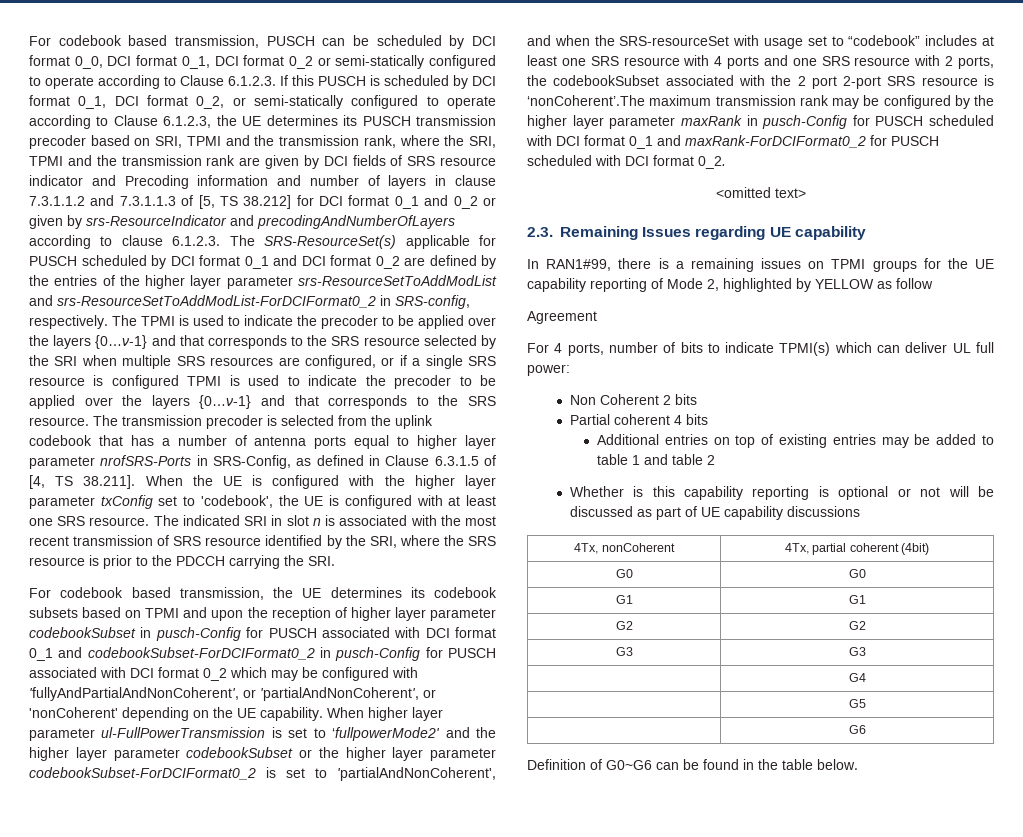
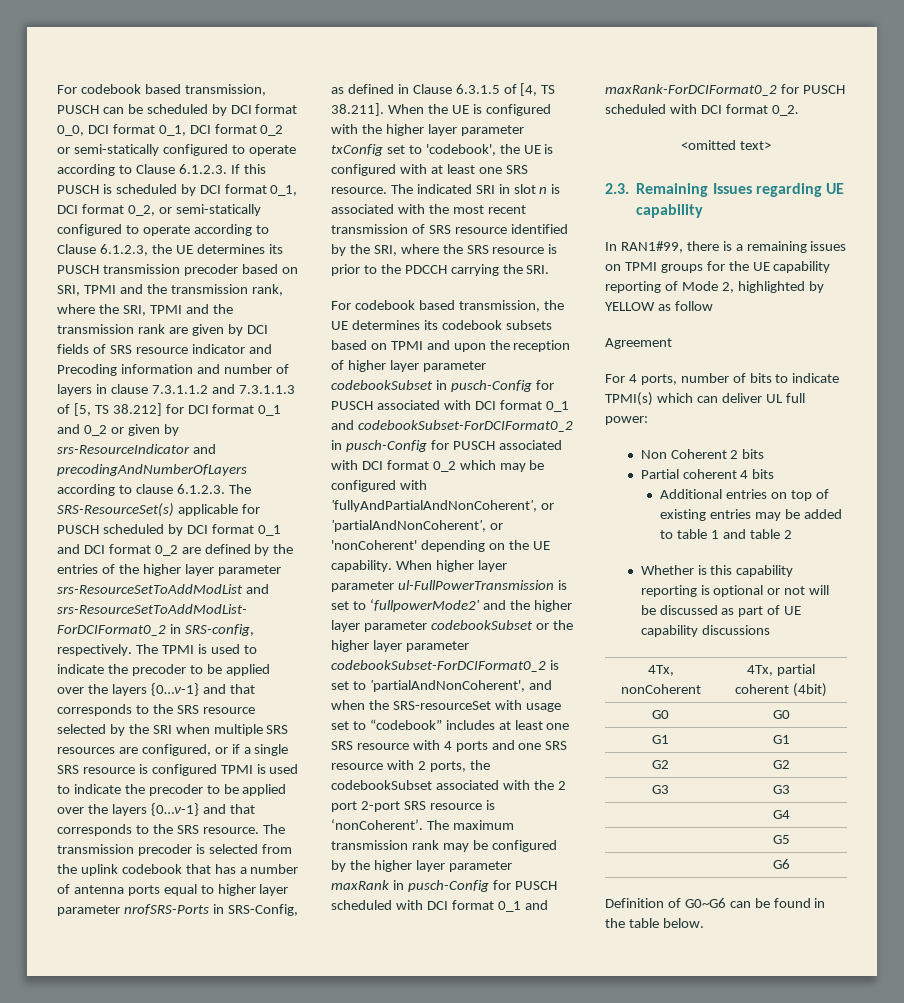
- When higher layer parameter ul-FullPowerTransmission is set to ‘fullpowerMode2' and the higher layer parameter codebookSubset or the higher layer parameter codebookSubset-ForDCIFormat0_2 is set to 'partialAndNonCoherent', and when the SRS-resourceSet with usage set to “codebook” includes at least one SRS resource with 4 ports and one SRS resource with 2 ports, the codebookSubset associated with the 2 port 2-port SRS resource is ‘nonCoherent’.The maximum transmission rank may be configured by the higher layer parameter maxRank in pusch-Config for PUSCH scheduled with DCI format 0_1 and maxRank-ForDCIFormat0_2 for PUSCH scheduled with DCI format 0_2.
+ When higher layer parameter ul-FullPowerTransmission is set to ‘fullpowerMode2' and the higher layer parameter codebookSubset or the higher layer parameter codebookSubset-ForDCIFormat0_2 is set to 'partialAndNonCoherent', and when the SRS-resourceSet with usage set to “codebook” includes at least one SRS resource with 4 ports and one SRS resource with 2 ports, the codebookSubset associated with the 2 port 2-port SRS resource is ‘nonCoherent’. The maximum transmission rank may be configured by the higher layer parameter maxRank in pusch-Config for PUSCH scheduled with DCI format 0_1 and maxRank-ForDCIFormat0_2 for PUSCH scheduled with DCI format 0_2.

